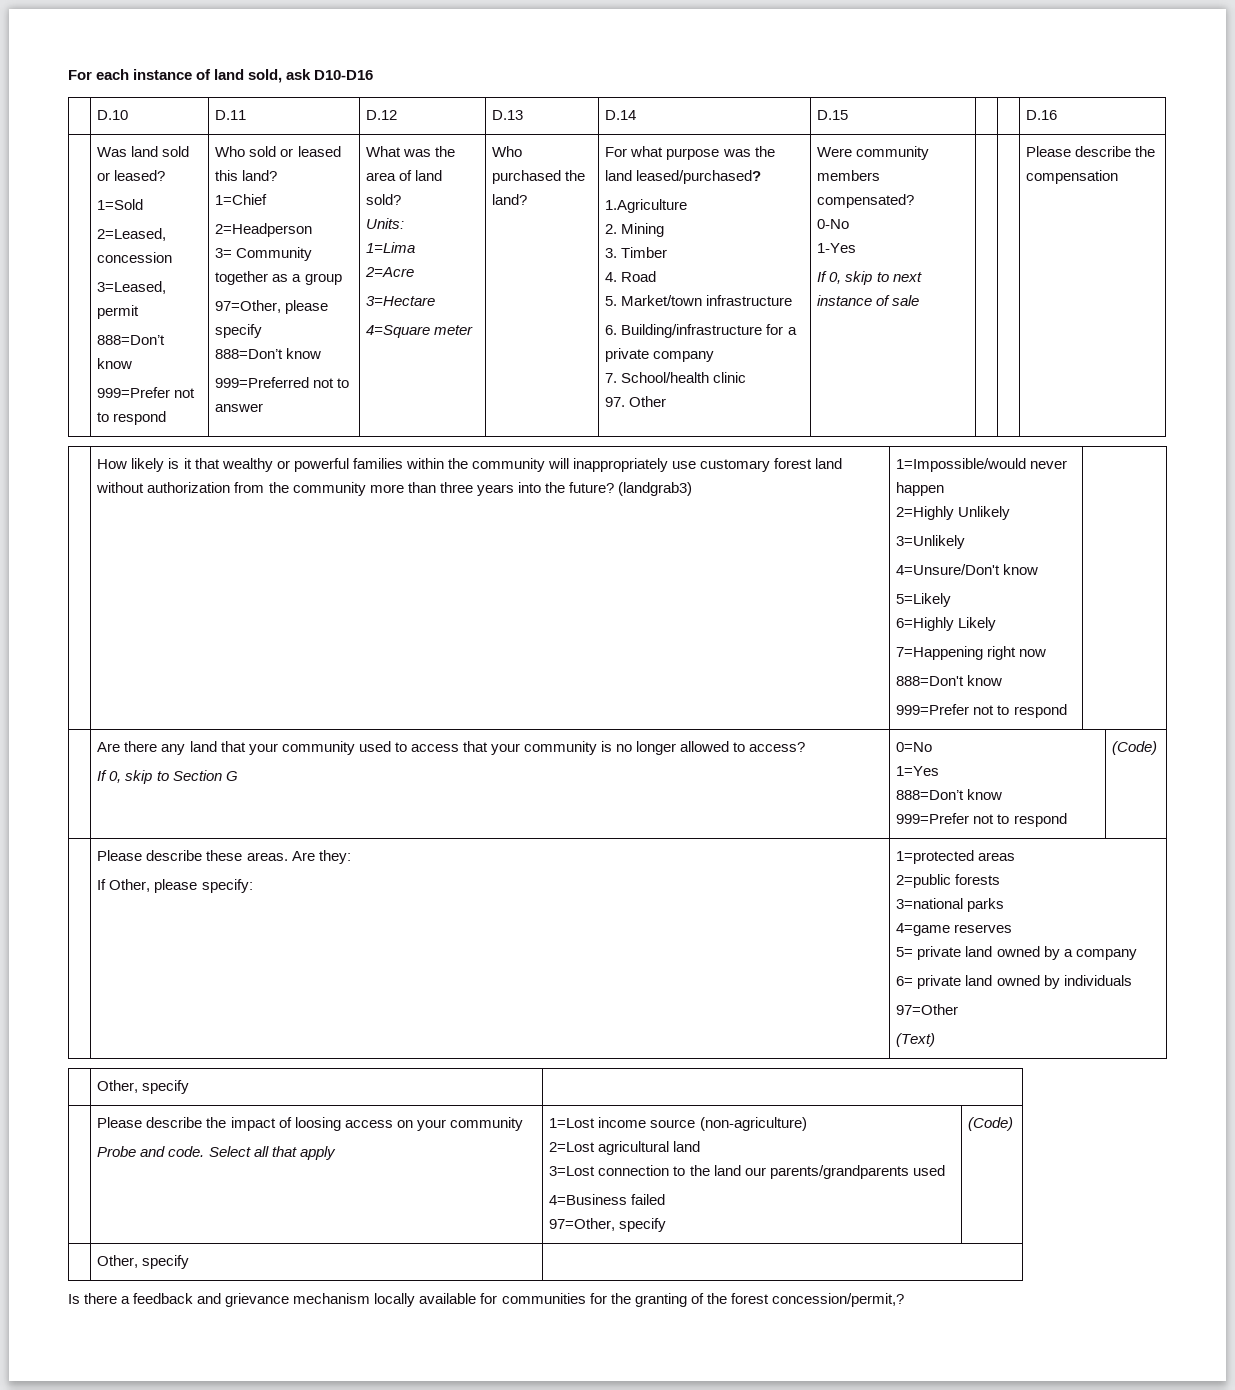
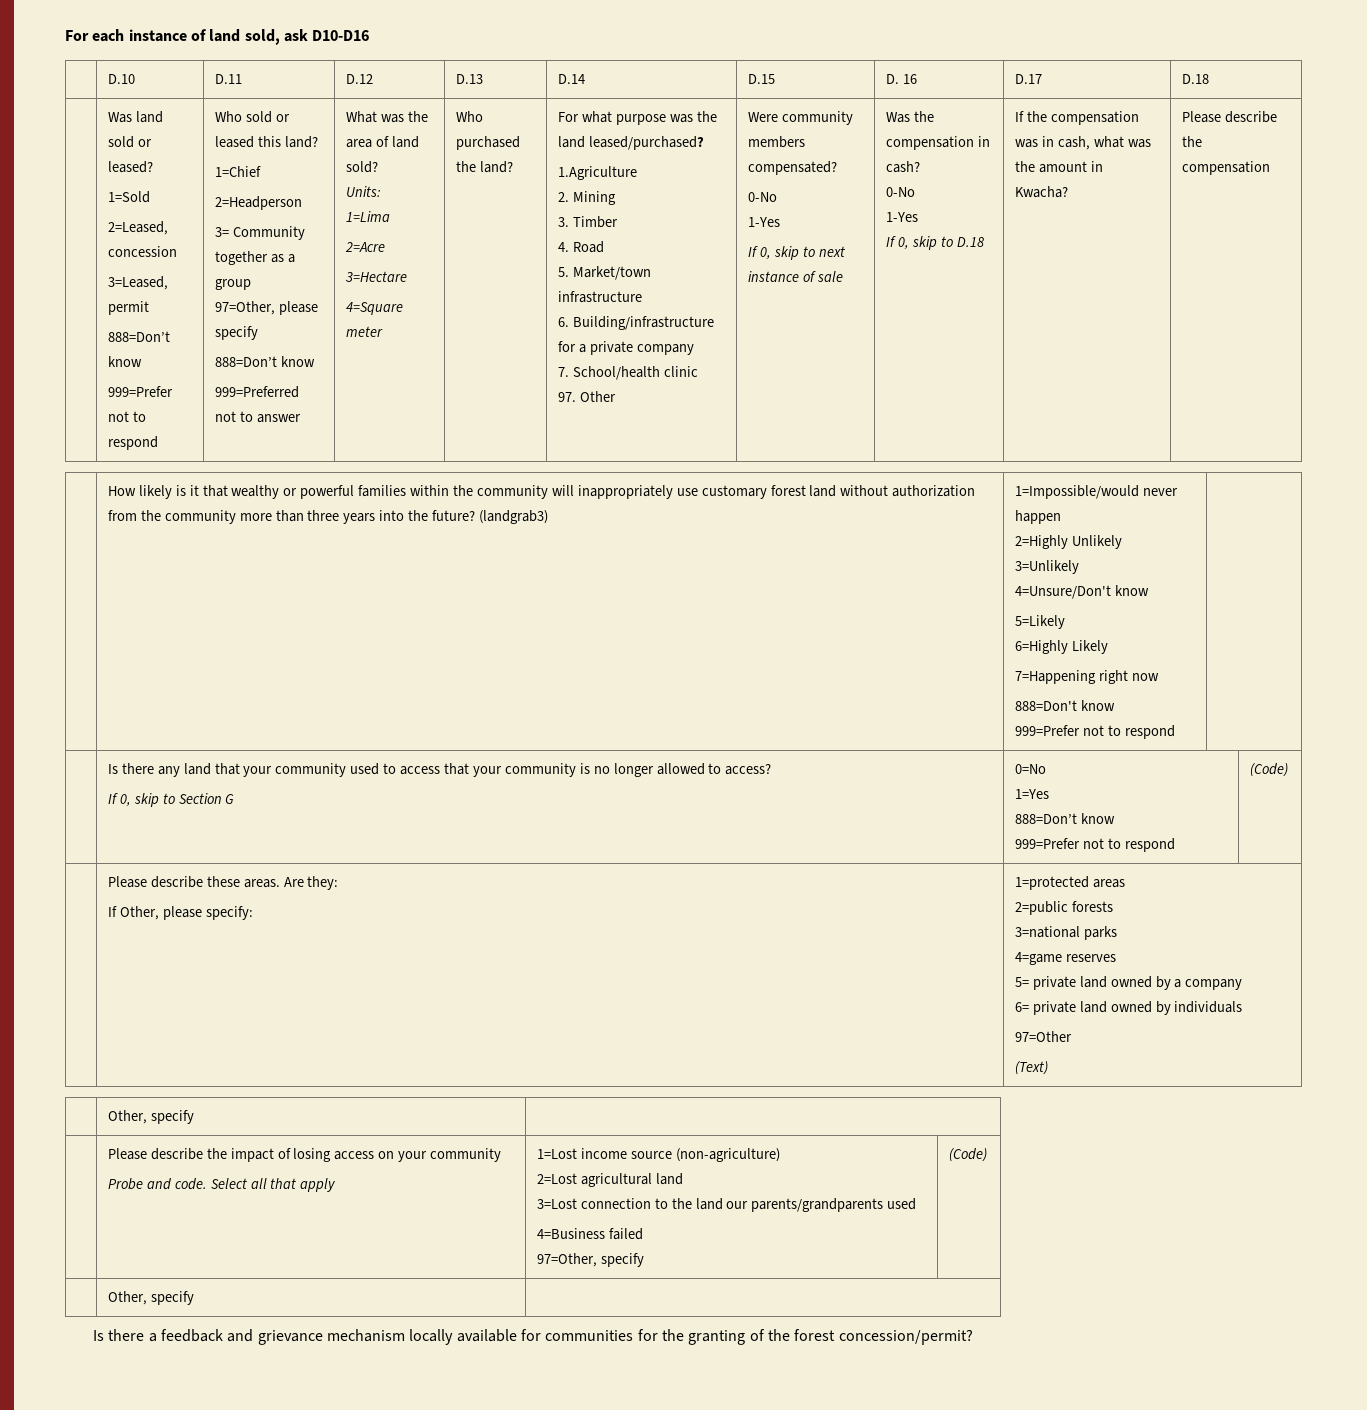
- | D.10 | D.11 | D.12 | D.13 | D.14 | D.15 | | | D.16
+ | D.10 | D.11 | D.12 | D.13 | D.14 | D.15 | D. 16 | D.17 | D.18
+ Was the compensation in cash?
+ 0-No
+ 1-Yes
+ If 0, skip to D.18 | If the compensation was in cash, what was the amount in Kwacha?
- | Are there any land that your community used to access that your community is no longer allowed to access?
+ | Is there any land that your community used to access that your community is no longer allowed to access?
- | Please describe the impact of loosing access on your community
+ | Please describe the impact of losing access on your community
- Is there a feedback and grievance mechanism locally available for communities for the granting of the forest concession/permit,?
+ Is there a feedback and grievance mechanism locally available for communities for the granting of the forest concession/permit?

